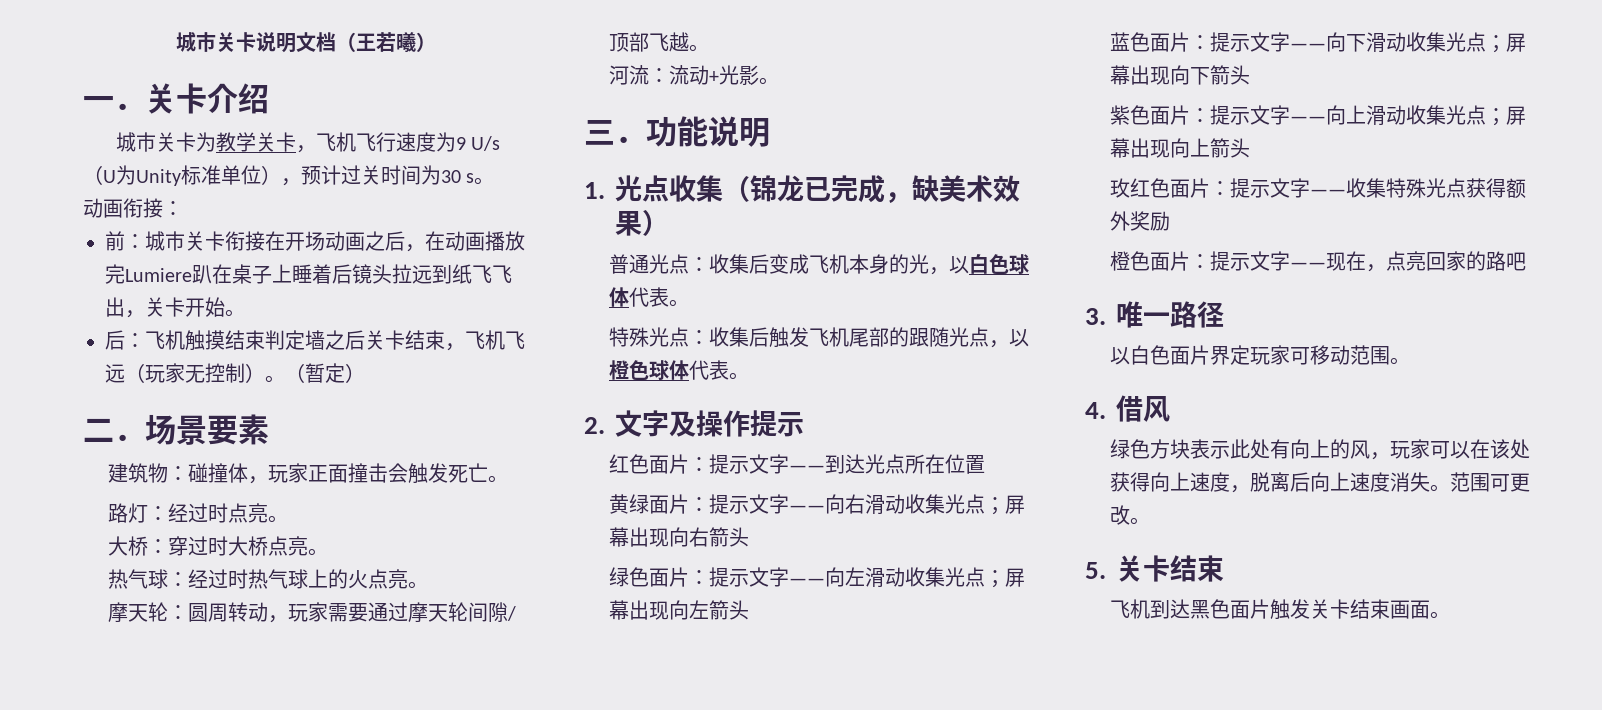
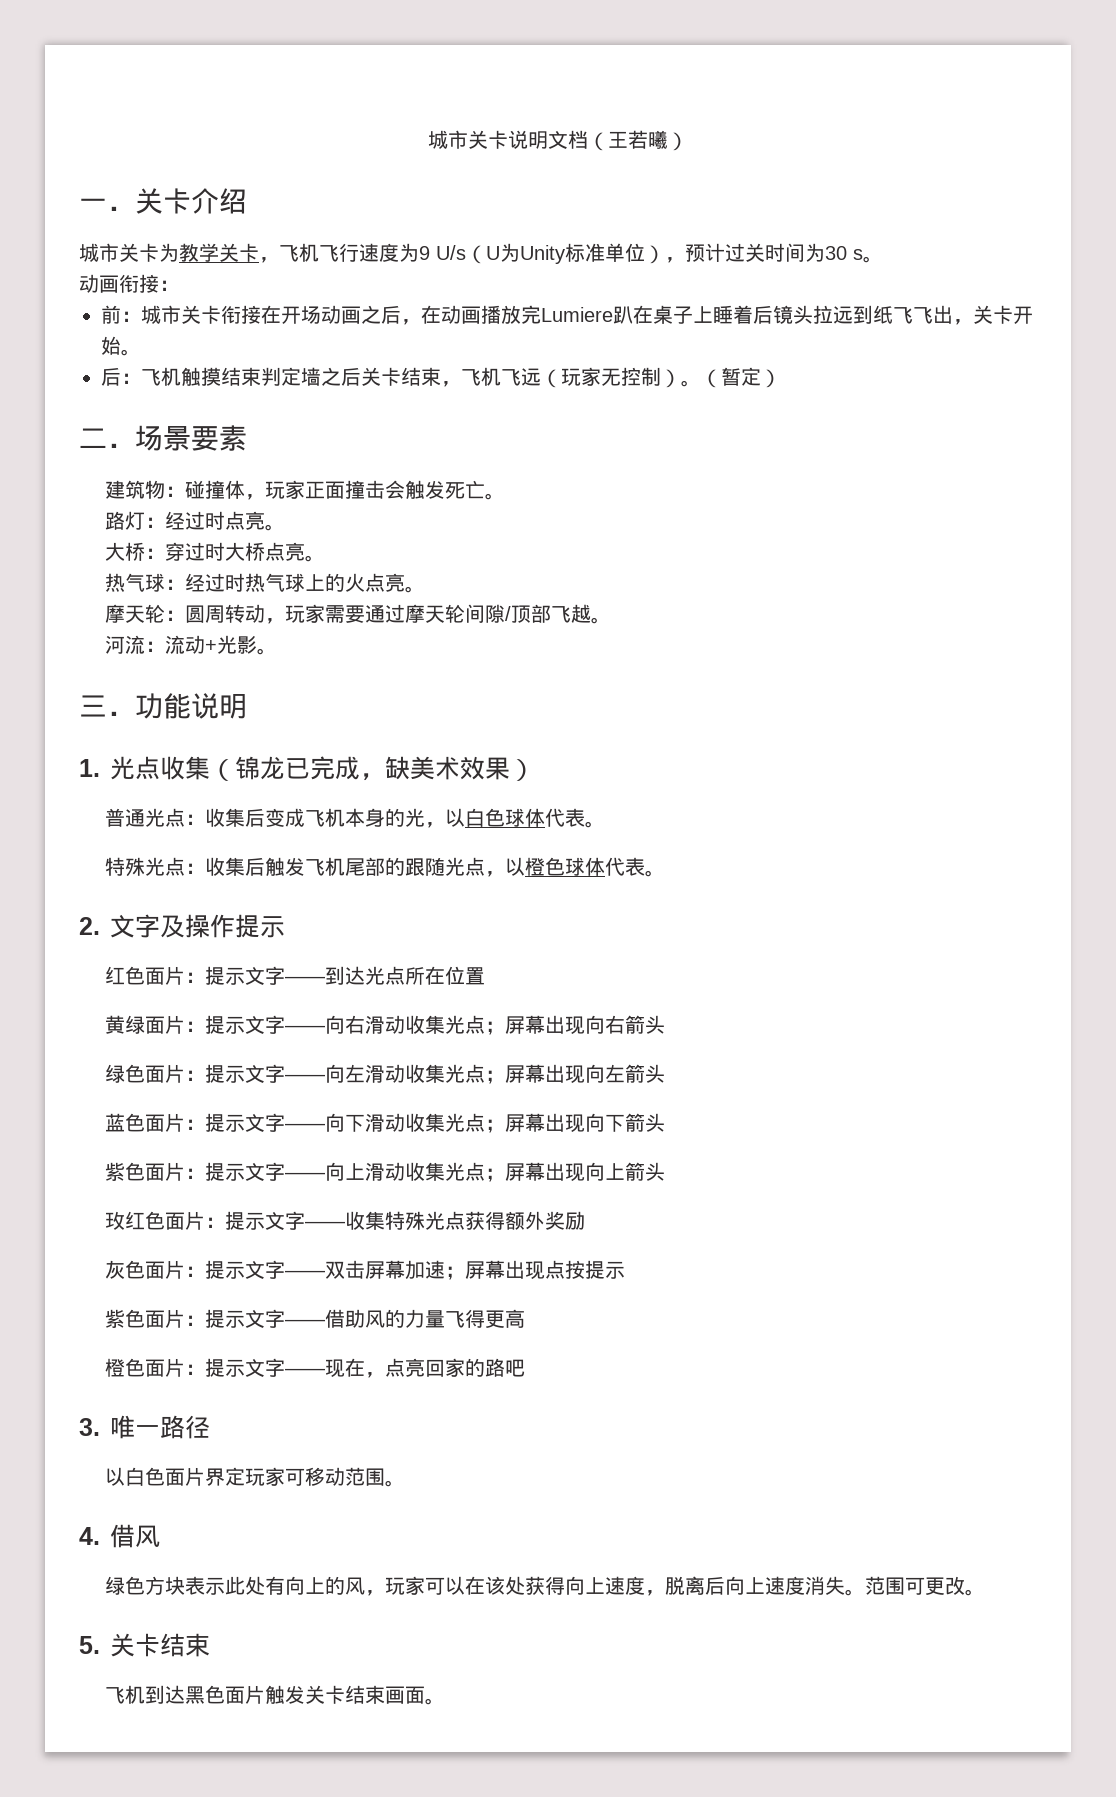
+ 灰色面片：提示文字——双击屏幕加速；屏幕出现点按提示
+ 紫色面片：提示文字——借助风的力量飞得更高

